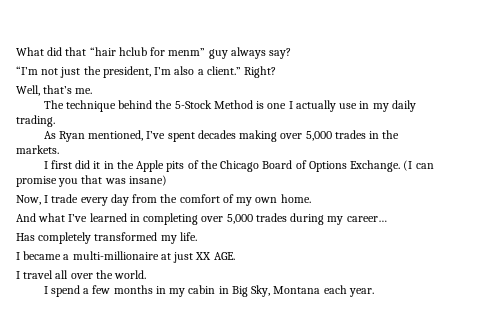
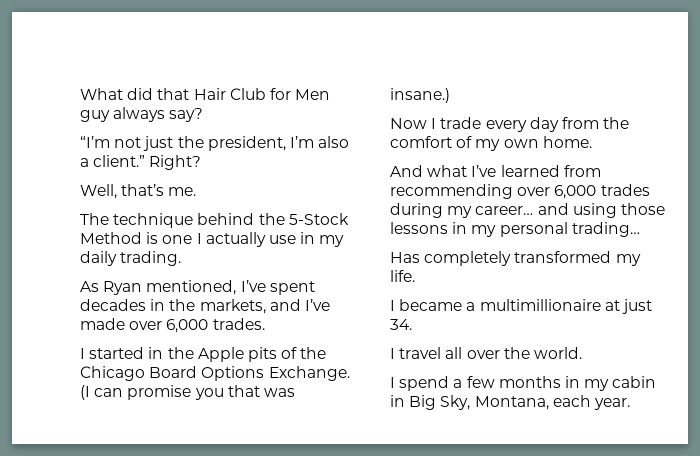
- What did that “hair hclub for menm” guy always say?
+ What did that Hair Club for Men guy always say?
- As Ryan mentioned, I’ve spent decades making over 5,000 trades in the markets.
- I first did it in the Apple pits of the Chicago Board of Options Exchange.
+ As Ryan mentioned, I’ve spent decades in the markets, and I’ve made over 6,000 trades.
+ I started in the Apple pits of the Chicago Board Options Exchange.
- (I can promise you that was insane)
- Now, I trade every day from the comfort of my own home.
+ (I can promise you that was insane.)
+ Now I trade every day from the comfort of my own home.
- And what I’ve learned in completing over 5,000 trades during my career…
+ And what I’ve learned from recommending over 6,000 trades during my career… and using those lessons in my personal trading…
- I became a multi-millionaire at just XX AGE.
+ I became a multimillionaire at just 34.
- I spend a few months in my cabin in Big Sky, Montana each year.
+ I spend a few months in my cabin in Big Sky, Montana, each year.

